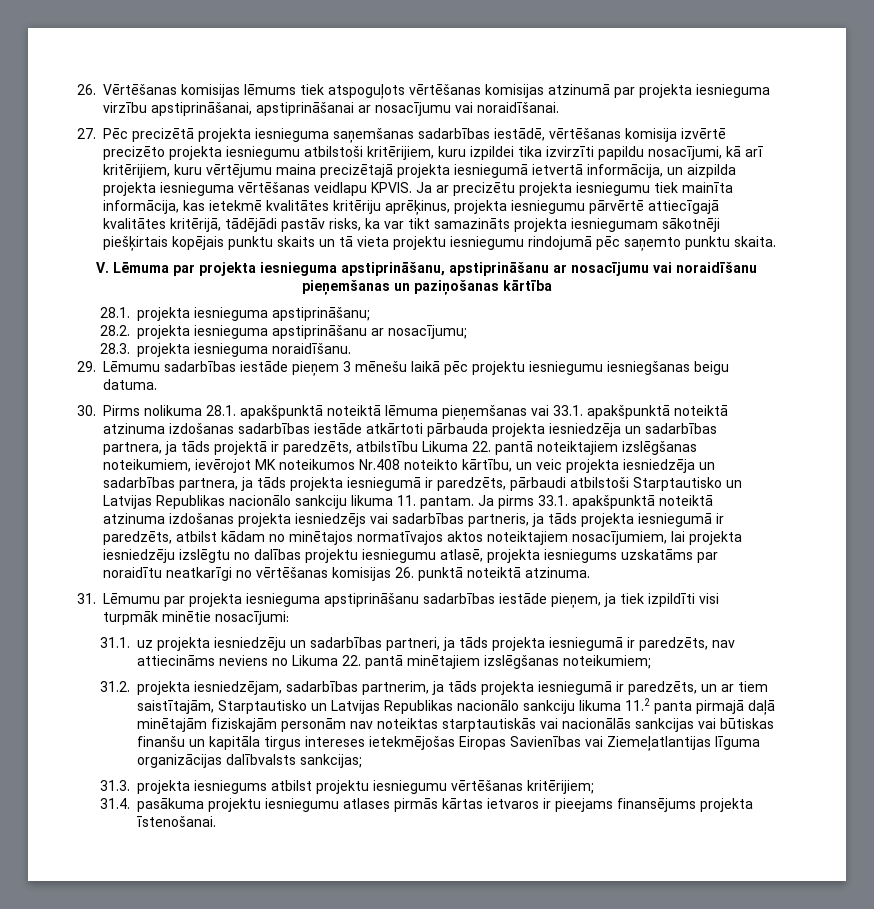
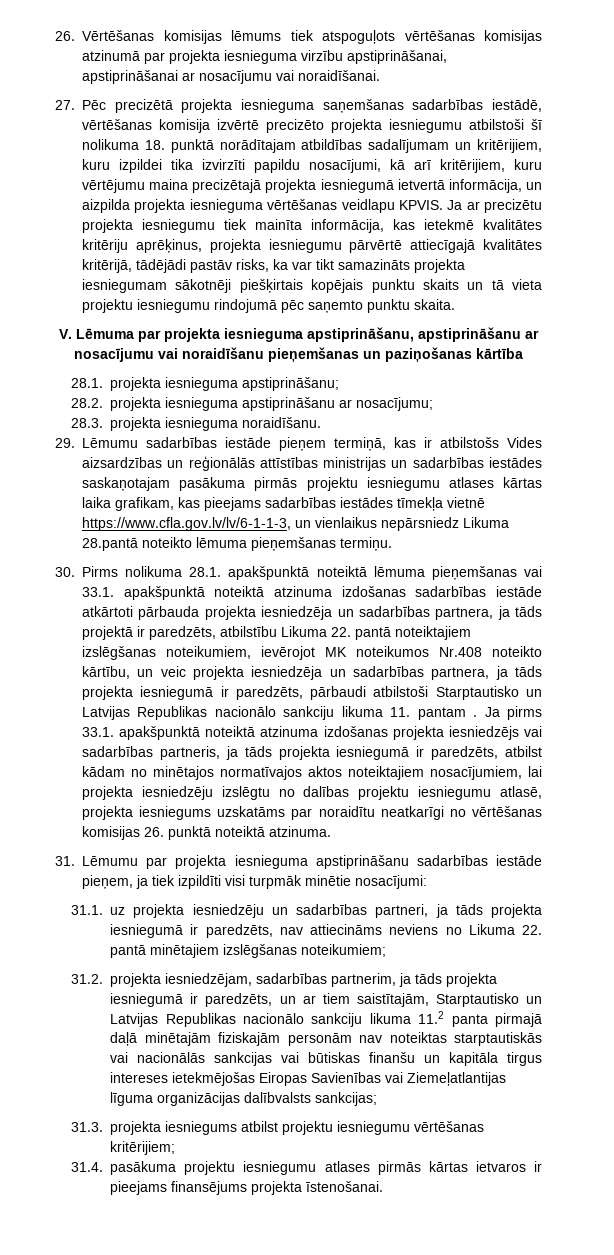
- 27. Pēc precizētā projekta iesnieguma saņemšanas sadarbības iestādē, vērtēšanas komisija izvērtē precizēto projekta iesniegumu atbilstoši kritērijiem, kuru izpildei tika izvirzīti papildu nosacījumi, kā arī kritērijiem, kuru vērtējumu maina precizētajā projekta iesniegumā ietvertā informācija, un aizpilda projekta iesnieguma vērtēšanas veidlapu KPVIS.
+ 27. Pēc precizētā projekta iesnieguma saņemšanas sadarbības iestādē, vērtēšanas komisija izvērtē precizēto projekta iesniegumu atbilstoši šī nolikuma 18. punktā norādītajam atbildības sadalījumam un kritērijiem, kuru izpildei tika izvirzīti papildu nosacījumi, kā arī kritērijiem, kuru vērtējumu maina precizētajā projekta iesniegumā ietvertā informācija, un aizpilda projekta iesnieguma vērtēšanas veidlapu KPVIS.
- 29. Lēmumu sadarbības iestāde pieņem 3 mēnešu laikā pēc projektu iesniegumu iesniegšanas beigu datuma.
+ 29. Lēmumu sadarbības iestāde pieņem termiņā, kas ir atbilstošs Vides aizsardzības un reģionālās attīstības ministrijas un sadarbības iestādes saskaņotajam pasākuma pirmās projektu iesniegumu atlases kārtas laika grafikam, kas pieejams sadarbības iestādes tīmekļa vietnē https://www.cfla.gov.lv/lv/6-1-1-3, un vienlaikus nepārsniedz Likuma 28.pantā noteikto lēmuma pieņemšanas termiņu.
- 30. Pirms nolikuma 28.1. apakšpunktā noteiktā lēmuma pieņemšanas vai 33.1. apakšpunktā noteiktā atzinuma izdošanas sadarbības iestāde atkārtoti pārbauda projekta iesniedzēja un sadarbības partnera, ja tāds projektā ir paredzēts, atbilstību Likuma 22. pantā noteiktajiem izslēgšanas noteikumiem, ievērojot MK noteikumos Nr.408 noteikto kārtību, un veic projekta iesniedzēja un sadarbības partnera, ja tāds projekta iesniegumā ir paredzēts, pārbaudi atbilstoši Starptautisko un Latvijas Republikas nacionālo sankciju likuma 11. pantam.
+ 30. Pirms nolikuma 28.1. apakšpunktā noteiktā lēmuma pieņemšanas vai 33.1. apakšpunktā noteiktā atzinuma izdošanas sadarbības iestāde atkārtoti pārbauda projekta iesniedzēja un sadarbības partnera, ja tāds projektā ir paredzēts, atbilstību Likuma 22. pantā noteiktajiem izslēgšanas noteikumiem, ievērojot MK noteikumos Nr.408 noteikto kārtību, un veic projekta iesniedzēja un sadarbības partnera, ja tāds projekta iesniegumā ir paredzēts, pārbaudi atbilstoši Starptautisko un Latvijas Republikas nacionālo sankciju likuma 11. pantam .

